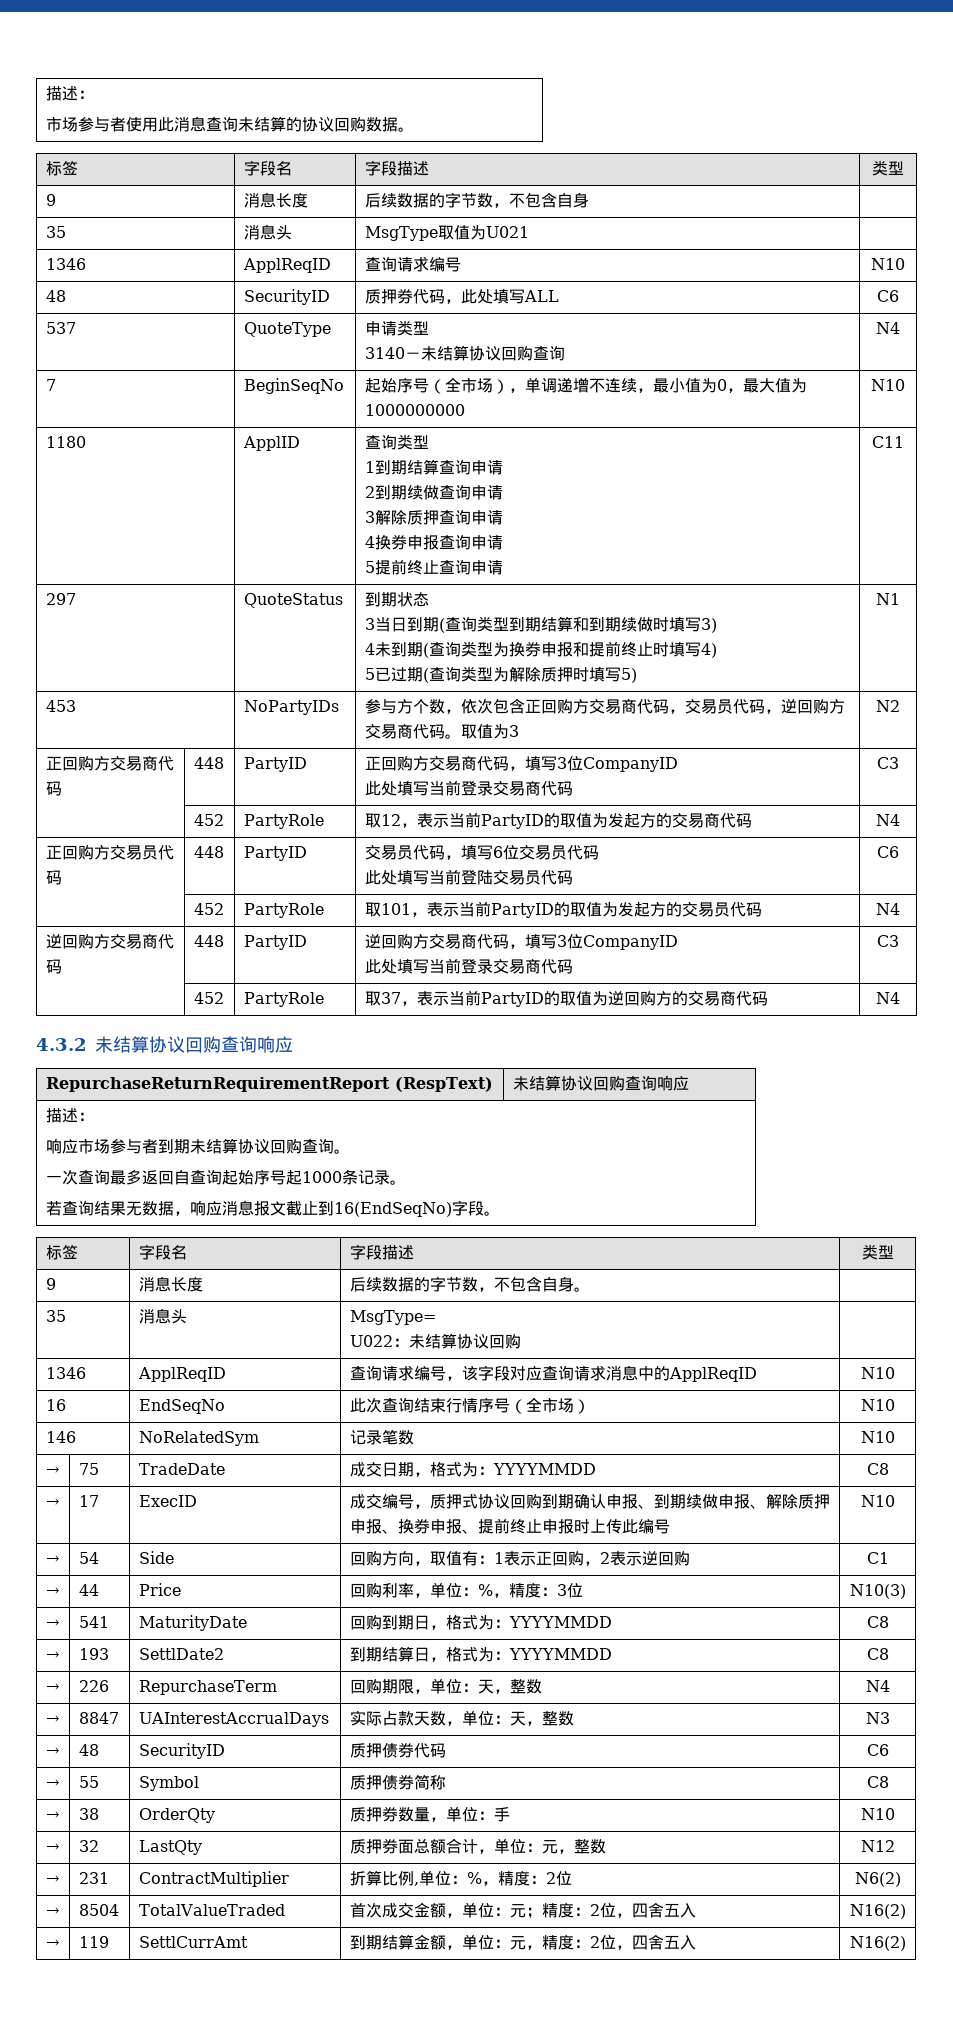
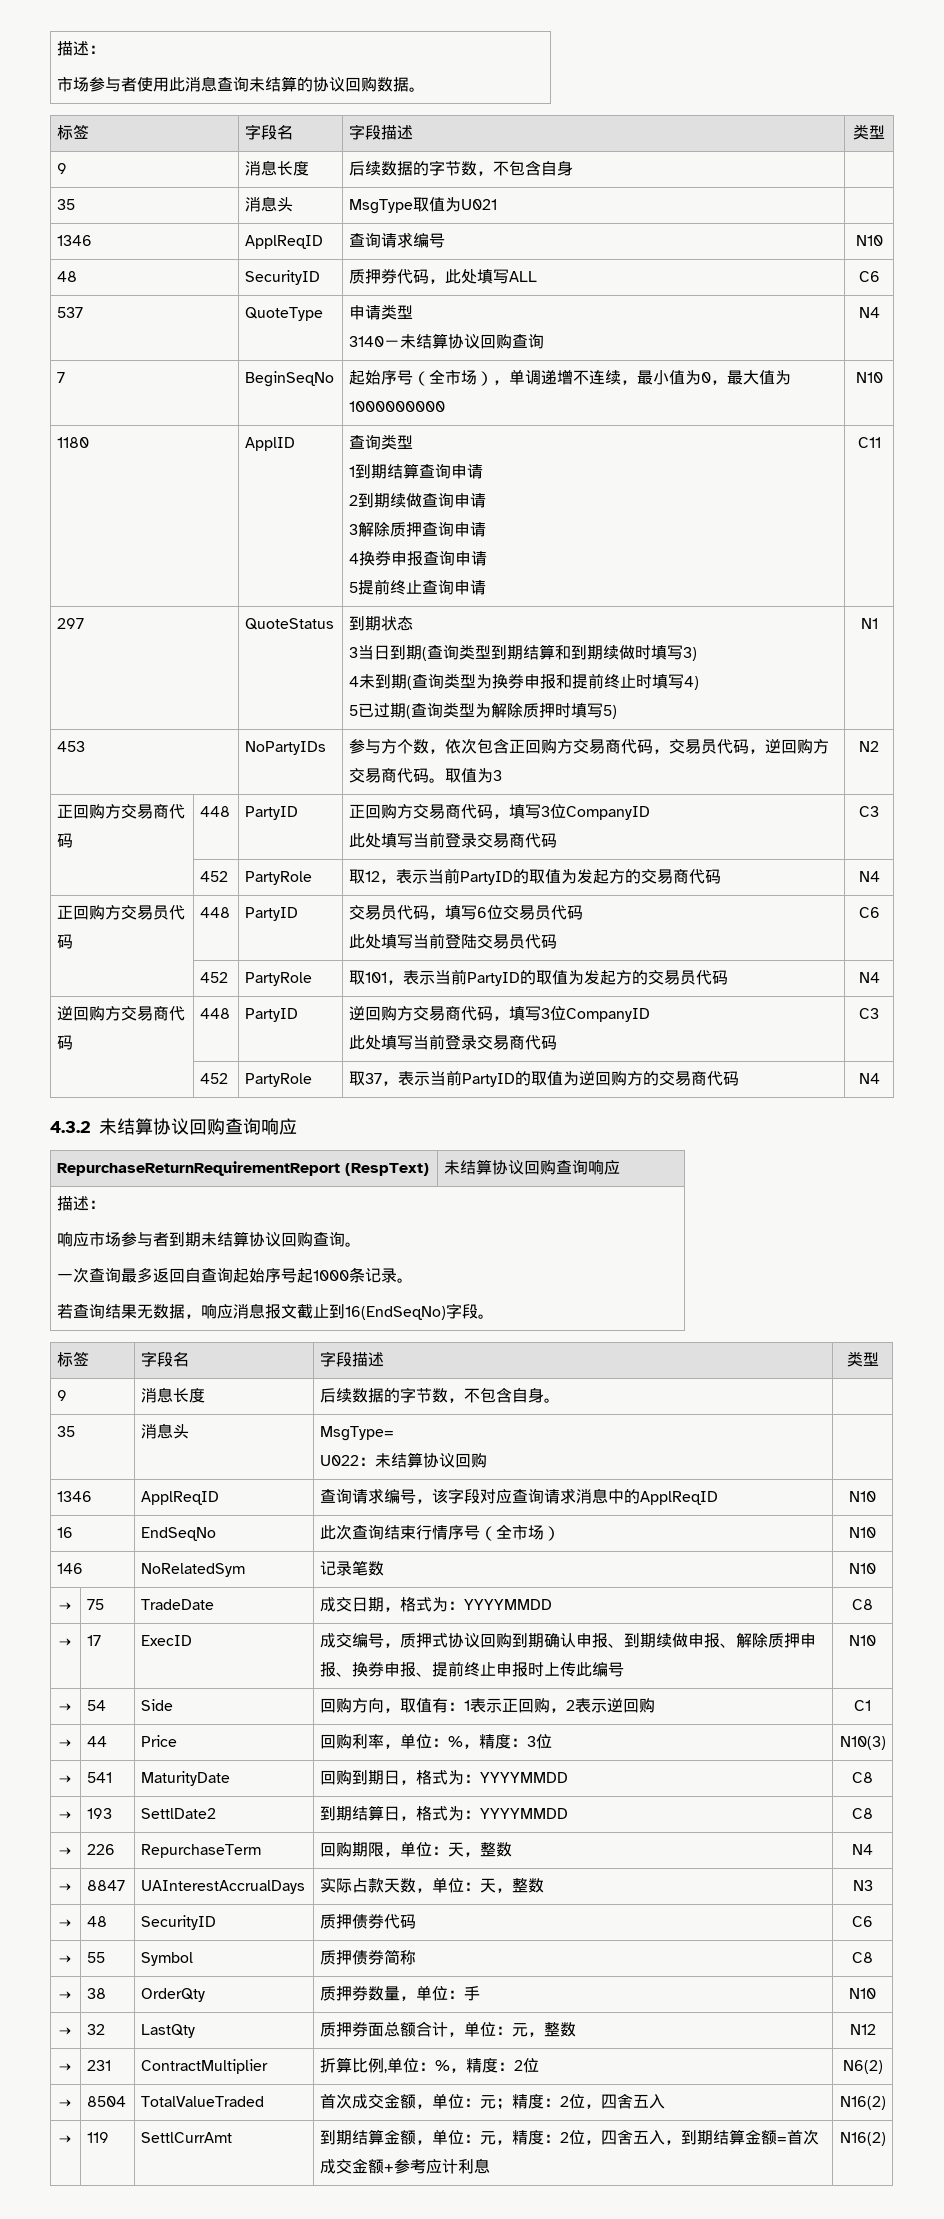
- → | 119 | SettlCurrAmt | 到期结算金额，单位：元，精度：2位，四舍五入 | N16(2)
+ → | 119 | SettlCurrAmt | 到期结算金额，单位：元，精度：2位，四舍五入，到期结算金额=首次成交金额+参考应计利息 | N16(2)

